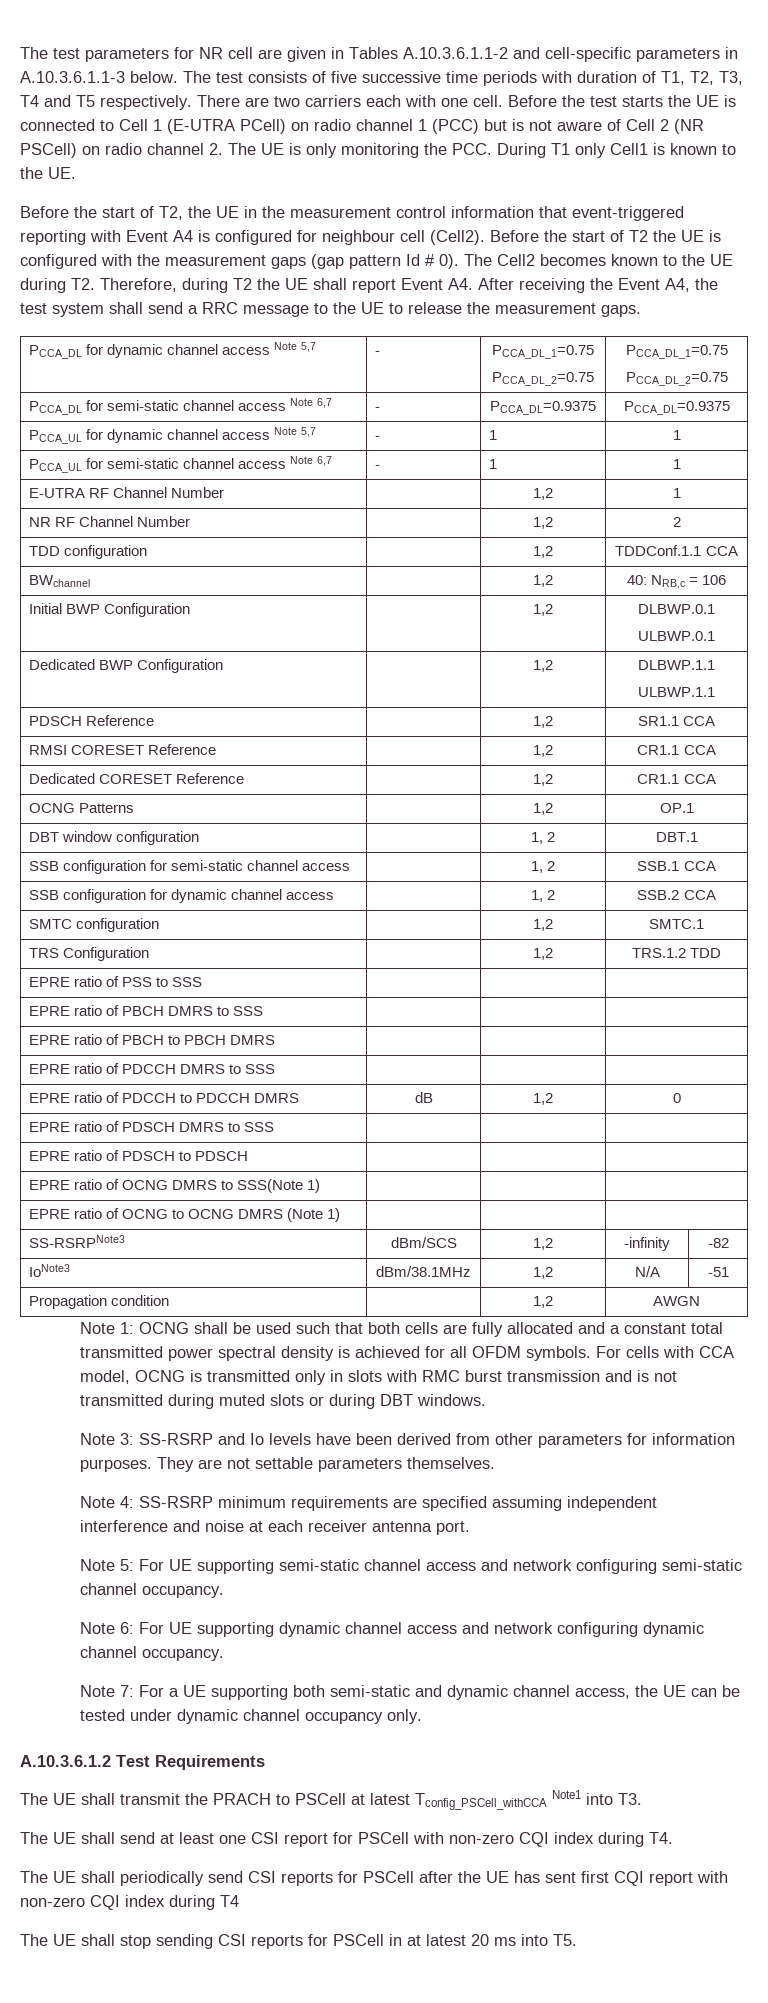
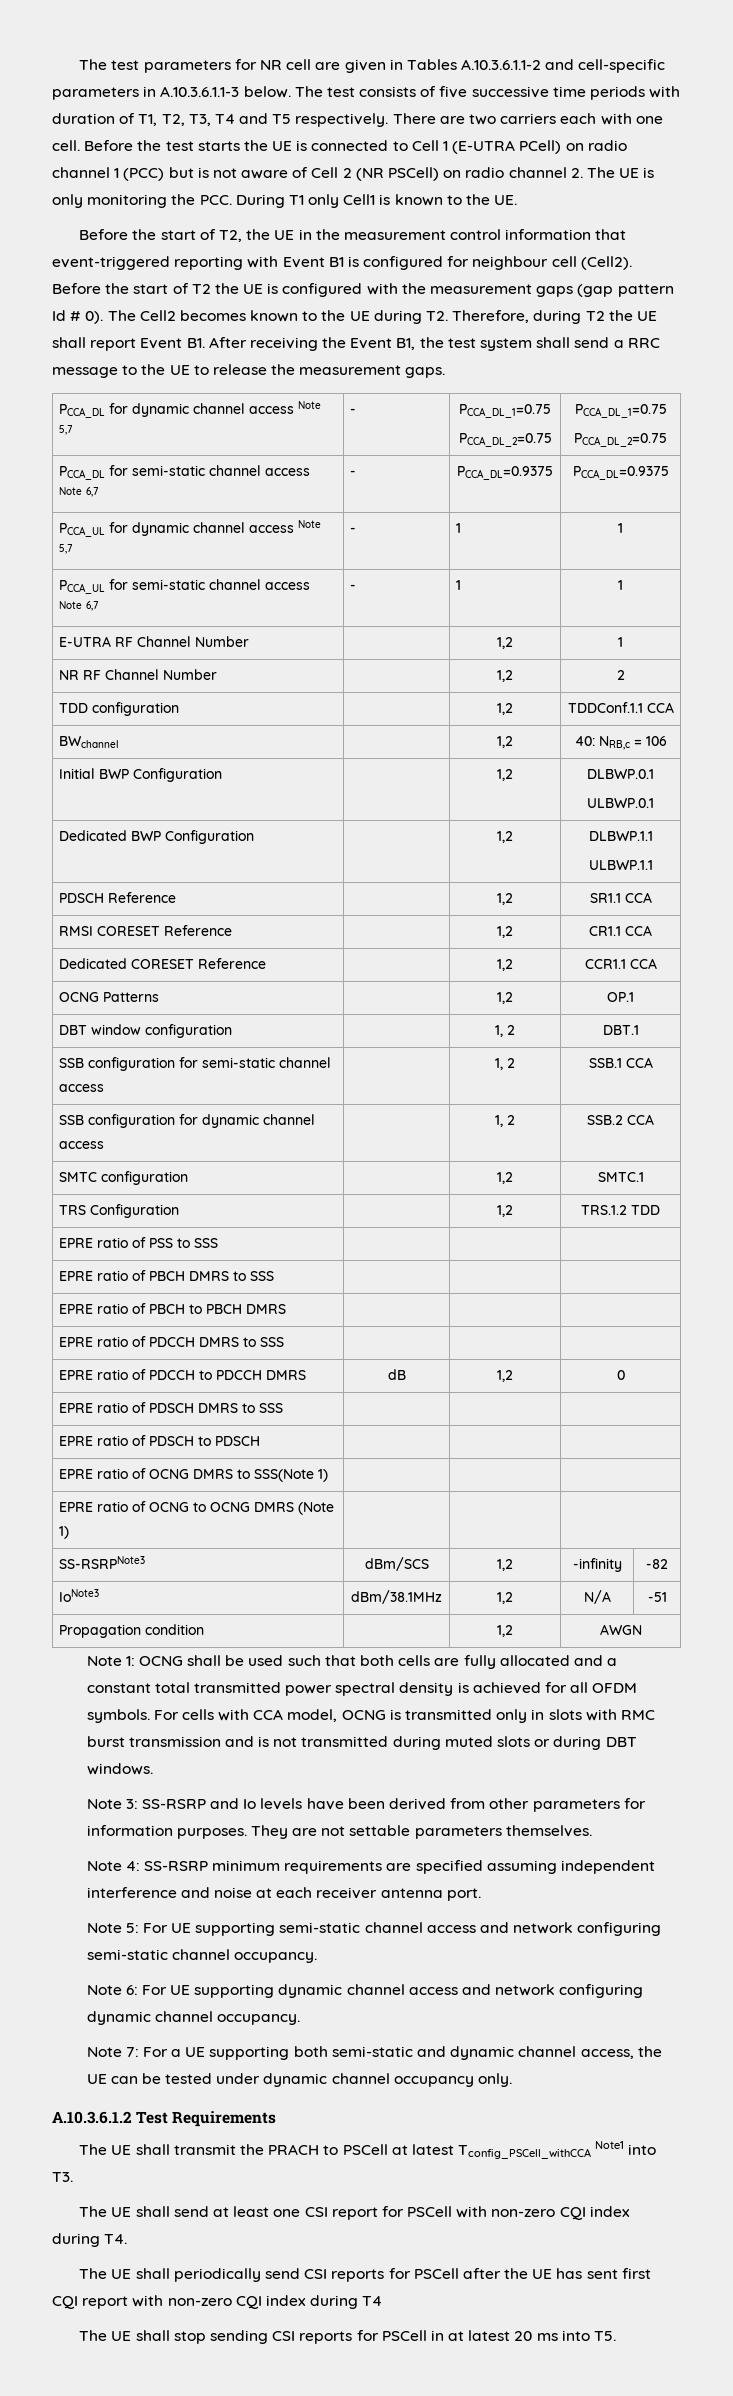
- Before the start of T2, the UE in the measurement control information that event-triggered reporting with Event A4 is configured for neighbour cell (Cell2).
+ Before the start of T2, the UE in the measurement control information that event-triggered reporting with Event B1 is configured for neighbour cell (Cell2).
- The Cell2 becomes known to the UE during T2. Therefore, during T2 the UE shall report Event A4. After receiving the Event A4, the test system shall send a RRC message to the UE to release the measurement gaps.
+ The Cell2 becomes known to the UE during T2. Therefore, during T2 the UE shall report Event B1. After receiving the Event B1, the test system shall send a RRC message to the UE to release the measurement gaps.
- Dedicated CORESET Reference | | 1,2 | CR1.1 CCA
+ Dedicated CORESET Reference | | 1,2 | CCR1.1 CCA

